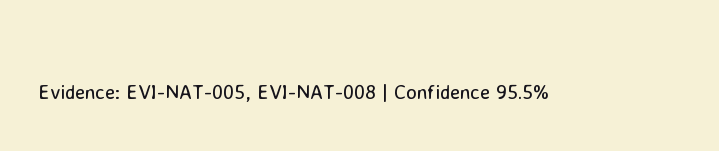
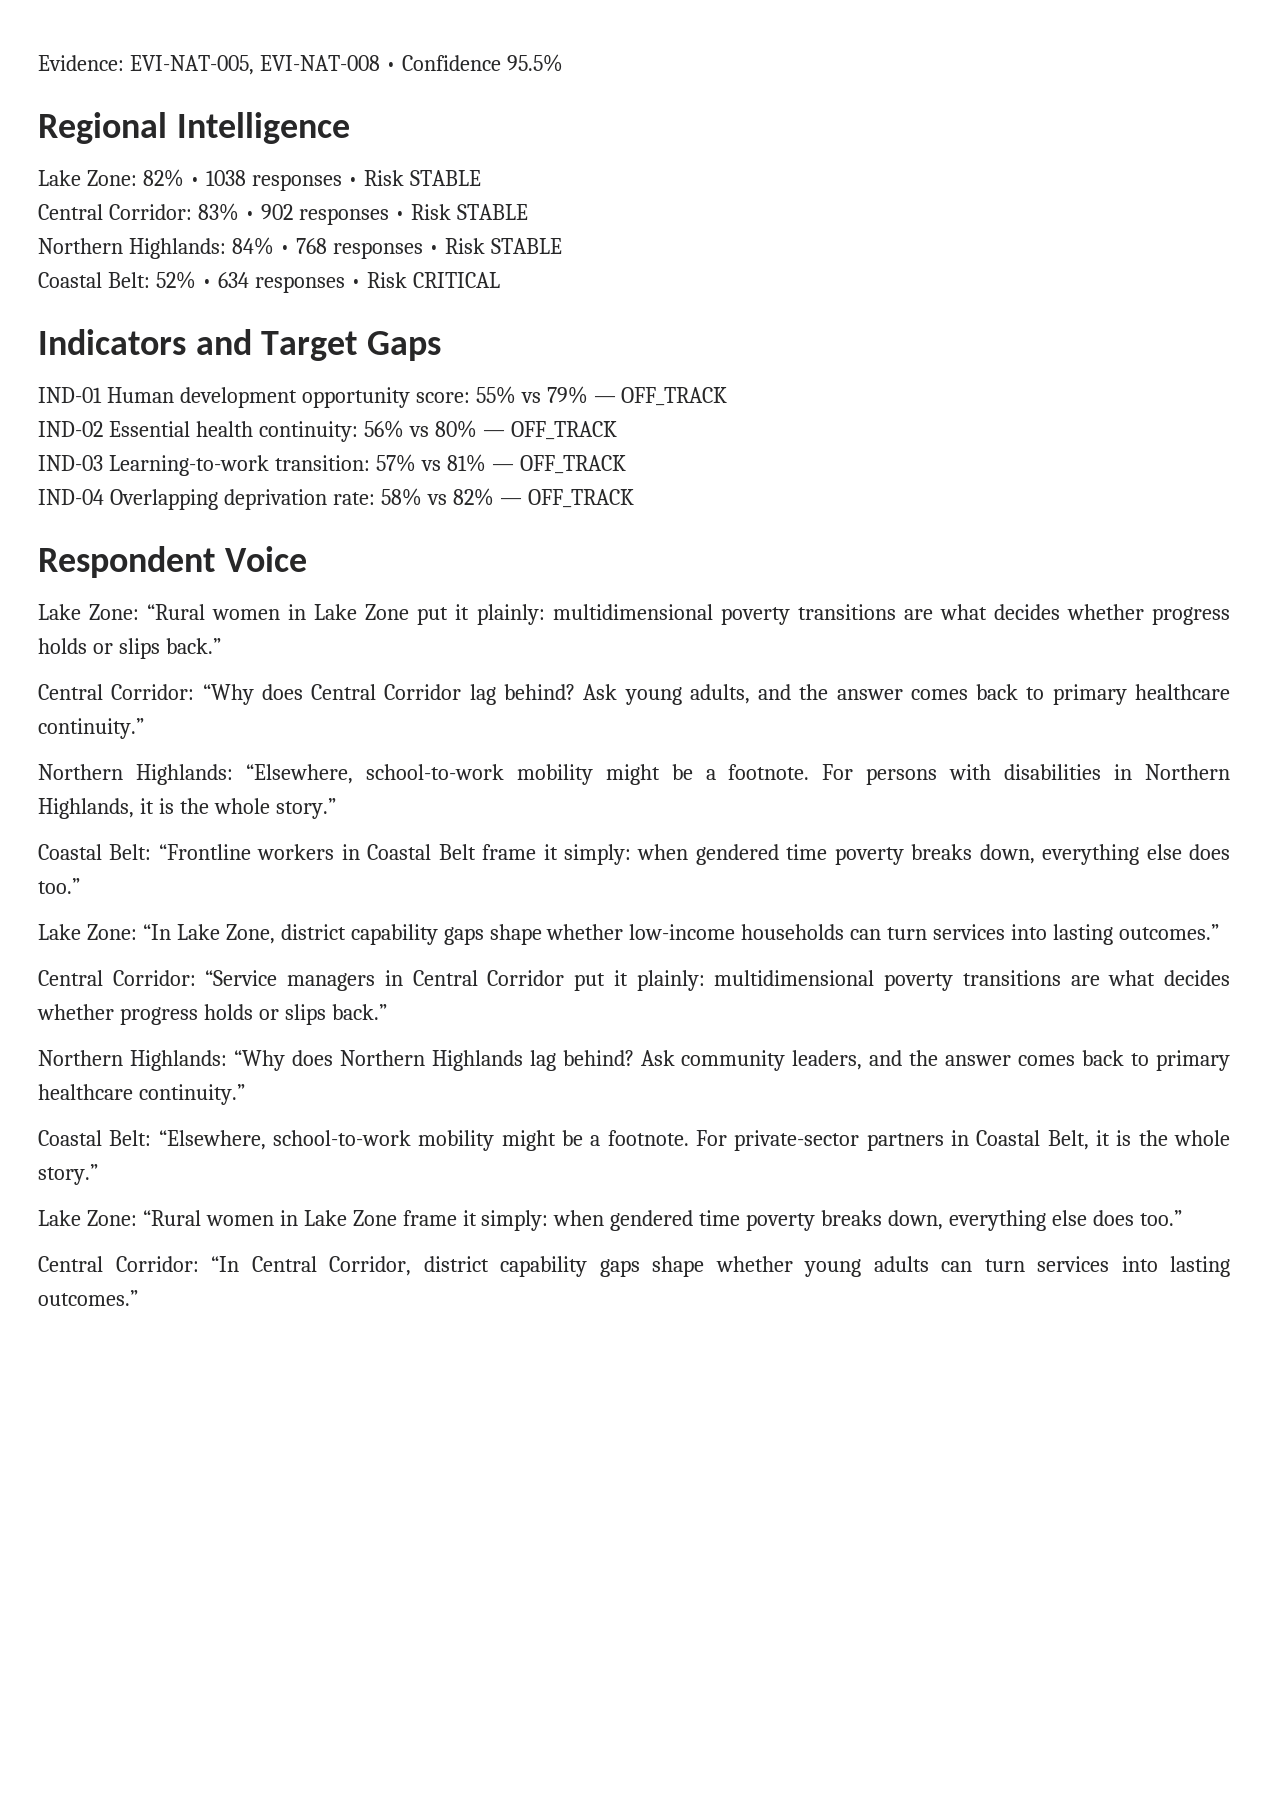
- Evidence: EVI-NAT-005, EVI-NAT-008 | Confidence 95.5%
+ Evidence: EVI-NAT-005, EVI-NAT-008 • Confidence 95.5%
+ Regional Intelligence
+ Lake Zone: 82% • 1038 responses • Risk STABLE
+ Central Corridor: 83% • 902 responses • Risk STABLE
+ Northern Highlands: 84% • 768 responses • Risk STABLE
+ Coastal Belt: 52% • 634 responses • Risk CRITICAL
+ Indicators and Target Gaps
+ IND-01 Human development opportunity score: 55% vs 79% — OFF_TRACK
+ IND-02 Essential health continuity: 56% vs 80% — OFF_TRACK
+ IND-03 Learning-to-work transition: 57% vs 81% — OFF_TRACK
+ IND-04 Overlapping deprivation rate: 58% vs 82% — OFF_TRACK
+ Respondent Voice
+ Lake Zone: “Rural women in Lake Zone put it plainly: multidimensional poverty transitions are what decides whether progress holds or slips back.”
+ Central Corridor: “Why does Central Corridor lag behind? Ask young adults, and the answer comes back to primary healthcare continuity.”
+ Northern Highlands: “Elsewhere, school-to-work mobility might be a footnote. For persons with disabilities in Northern Highlands, it is the whole story.”
+ Coastal Belt: “Frontline workers in Coastal Belt frame it simply: when gendered time poverty breaks down, everything else does too.”
+ Lake Zone: “In Lake Zone, district capability gaps shape whether low-income households can turn services into lasting outcomes.”
+ Central Corridor: “Service managers in Central Corridor put it plainly: multidimensional poverty transitions are what decides whether progress holds or slips back.”
+ Northern Highlands: “Why does Northern Highlands lag behind? Ask community leaders, and the answer comes back to primary healthcare continuity.”
+ Coastal Belt: “Elsewhere, school-to-work mobility might be a footnote. For private-sector partners in Coastal Belt, it is the whole story.”
+ Lake Zone: “Rural women in Lake Zone frame it simply: when gendered time poverty breaks down, everything else does too.”
+ Central Corridor: “In Central Corridor, district capability gaps shape whether young adults can turn services into lasting outcomes.”

